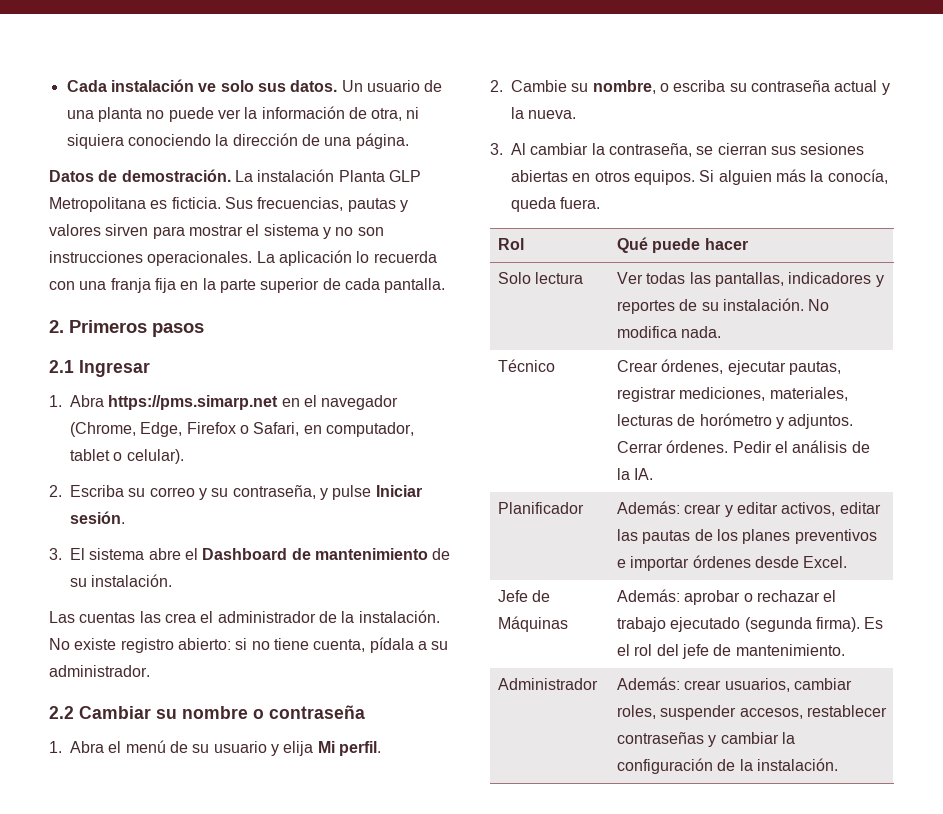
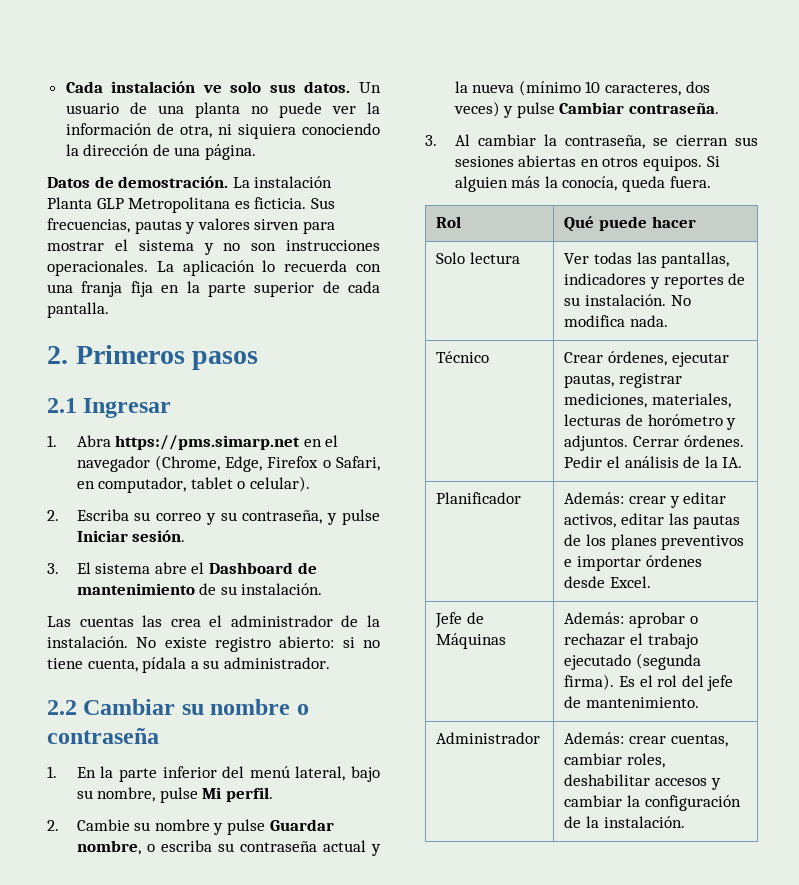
- 1. Abra el menú de su usuario y elija Mi perfil.
+ 1. En la parte inferior del menú lateral, bajo su nombre, pulse Mi perfil.
- 2. Cambie su nombre, o escriba su contraseña actual y la nueva.
+ 2. Cambie su nombre y pulse Guardar nombre, o escriba su contraseña actual y la nueva (mínimo 10 caracteres, dos veces) y pulse Cambiar contraseña.
- Administrador | Además: crear usuarios, cambiar roles, suspender accesos, restablecer contraseñas y cambiar la configuración de la instalación.
+ Administrador | Además: crear cuentas, cambiar roles, deshabilitar accesos y cambiar la configuración de la instalación.

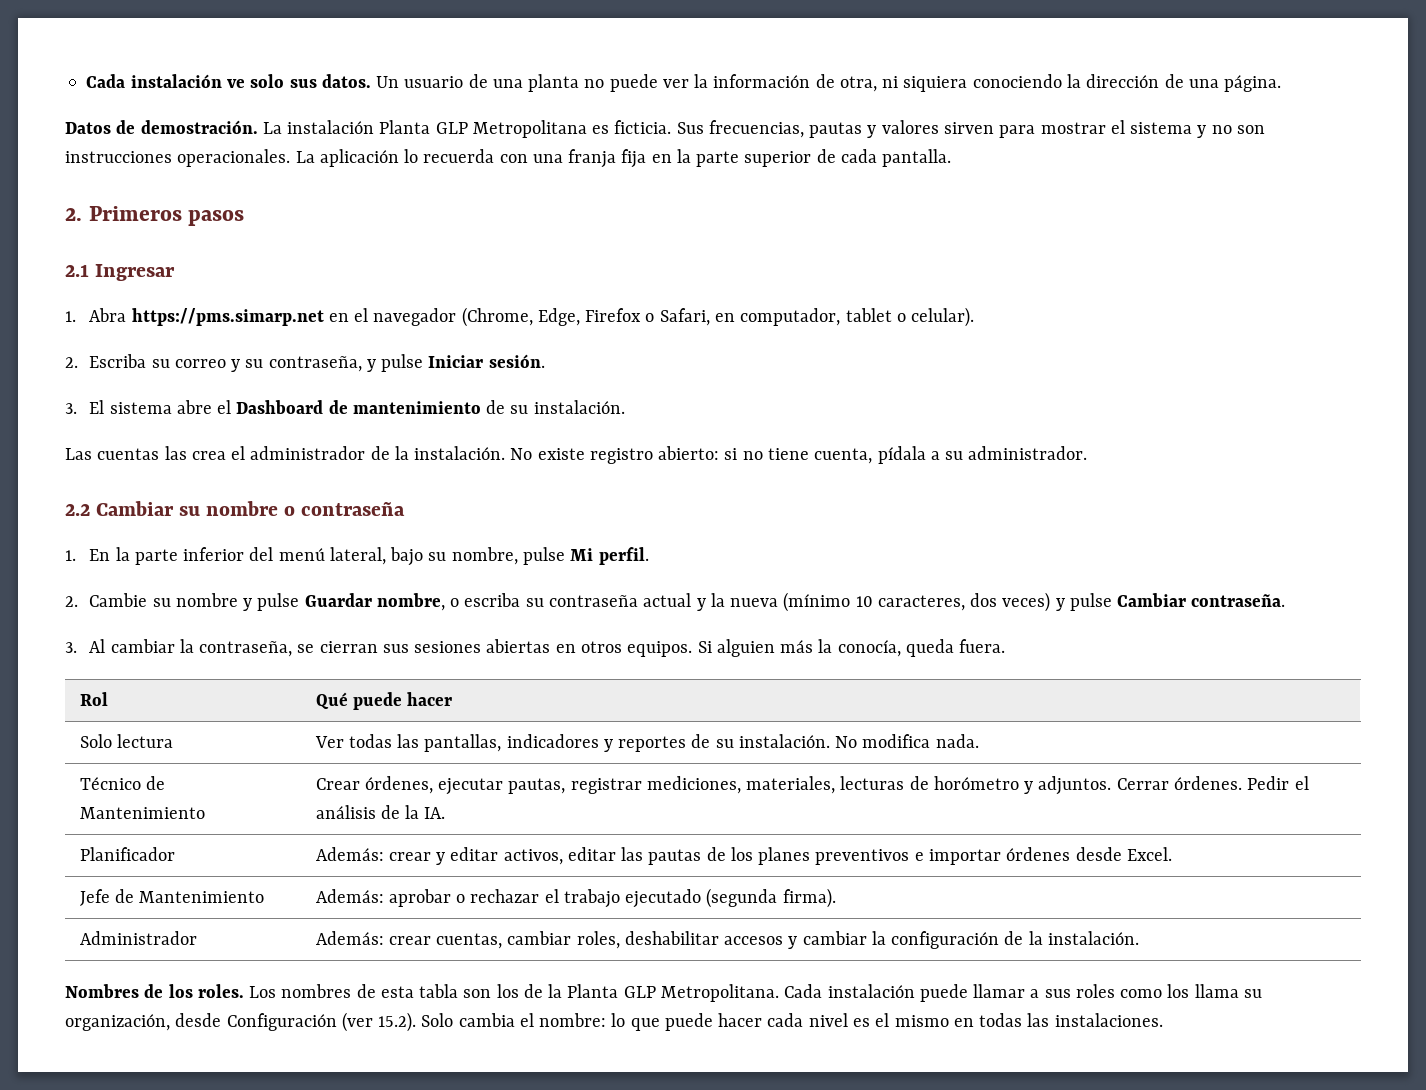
- Técnico | Crear órdenes, ejecutar pautas, registrar mediciones, materiales, lecturas de horómetro y adjuntos. Cerrar órdenes. Pedir el análisis de la IA.
+ Técnico de Mantenimiento | Crear órdenes, ejecutar pautas, registrar mediciones, materiales, lecturas de horómetro y adjuntos. Cerrar órdenes. Pedir el análisis de la IA.
- Jefe de Máquinas | Además: aprobar o rechazar el trabajo ejecutado (segunda firma). Es el rol del jefe de mantenimiento.
+ Jefe de Mantenimiento | Además: aprobar o rechazar el trabajo ejecutado (segunda firma).
+ Nombres de los roles. Los nombres de esta tabla son los de la Planta GLP Metropolitana. Cada instalación puede llamar a sus roles como los llama su organización, desde Configuración (ver 15.2). Solo cambia el nombre: lo que puede hacer cada nivel es el mismo en todas las instalaciones.

